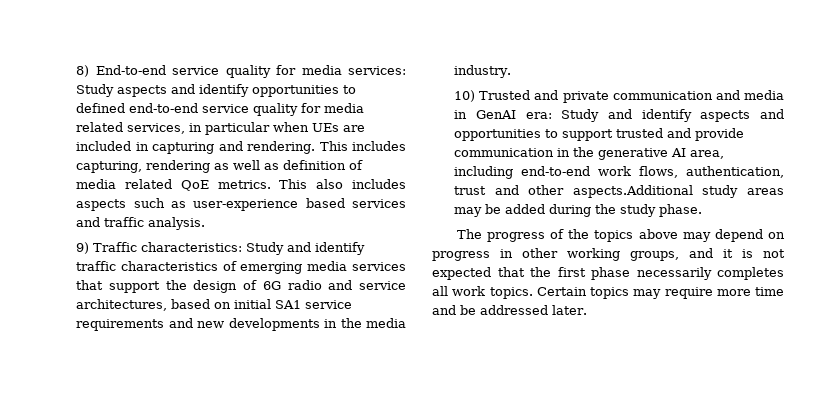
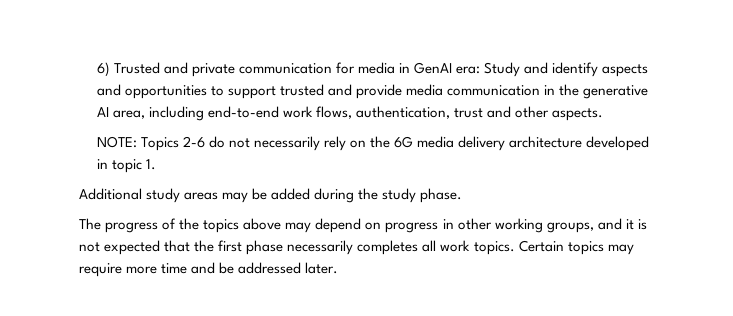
- 8) End-to-end service quality for media services: Study aspects and identify opportunities to defined end-to-end service quality for media related services, in particular when UEs are included in capturing and rendering. This includes capturing, rendering as well as definition of media related QoE metrics. This also includes aspects such as user-experience based services and traffic analysis.
- 9) Traffic characteristics: Study and identify traffic characteristics of emerging media services that support the design of 6G radio and service architectures, based on initial SA1 service requirements and new developments in the media industry.
- 10) Trusted and private communication and media in GenAI era: Study and identify aspects and opportunities to support trusted and provide communication in the generative AI area, including end-to-end work flows, authentication, trust and other aspects.Additional study areas may be added during the study phase.
+ 6) Trusted and private communication for media in GenAI era: Study and identify aspects and opportunities to support trusted and provide media communication in the generative AI area, including end-to-end work flows, authentication, trust and other aspects.
+ NOTE: Topics 2-6 do not necessarily rely on the 6G media delivery architecture developed in topic 1.
+ Additional study areas may be added during the study phase.

